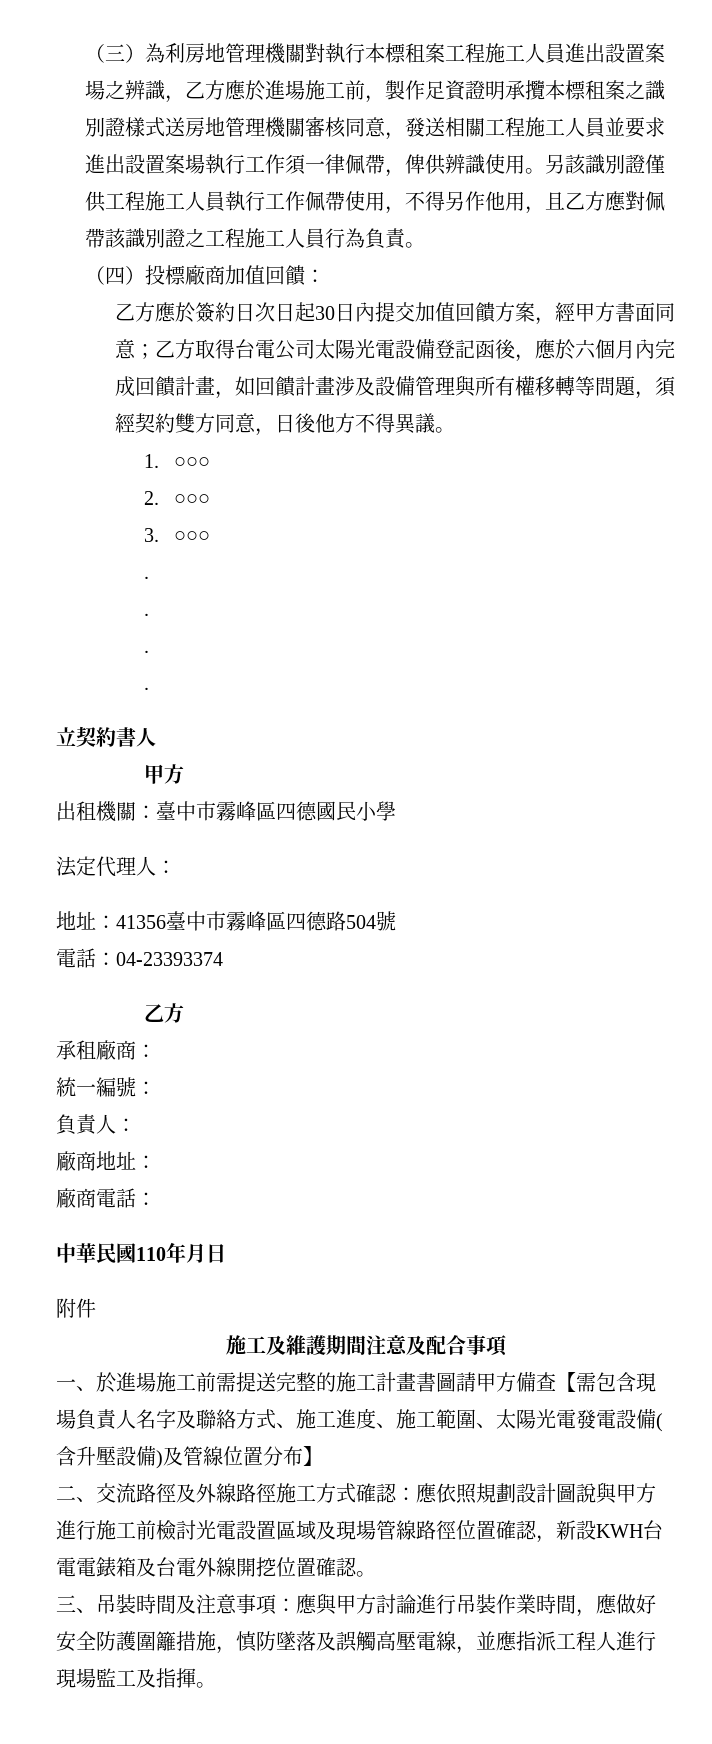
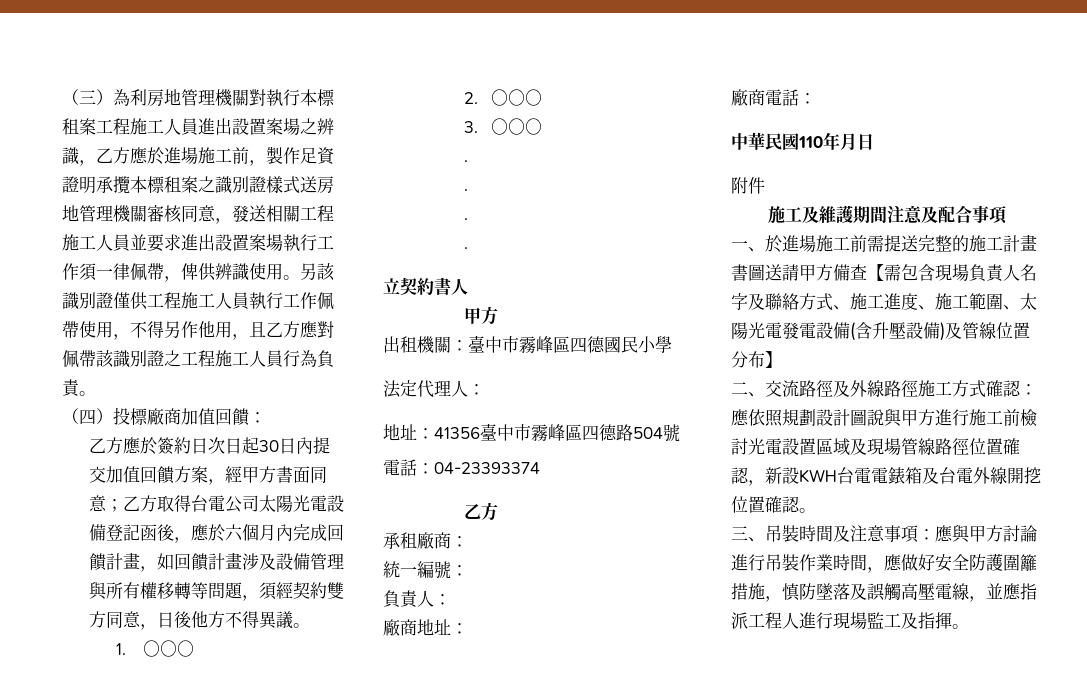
- 一、於進場施工前需提送完整的施工計畫書圖請甲方備查【需包含現場負責人名字及聯絡方式、施工進度、施工範圍、太陽光電發電設備(含升壓設備)及管線位置分布】
+ 一、於進場施工前需提送完整的施工計畫書圖送請甲方備查【需包含現場負責人名字及聯絡方式、施工進度、施工範圍、太陽光電發電設備(含升壓設備)及管線位置分布】

